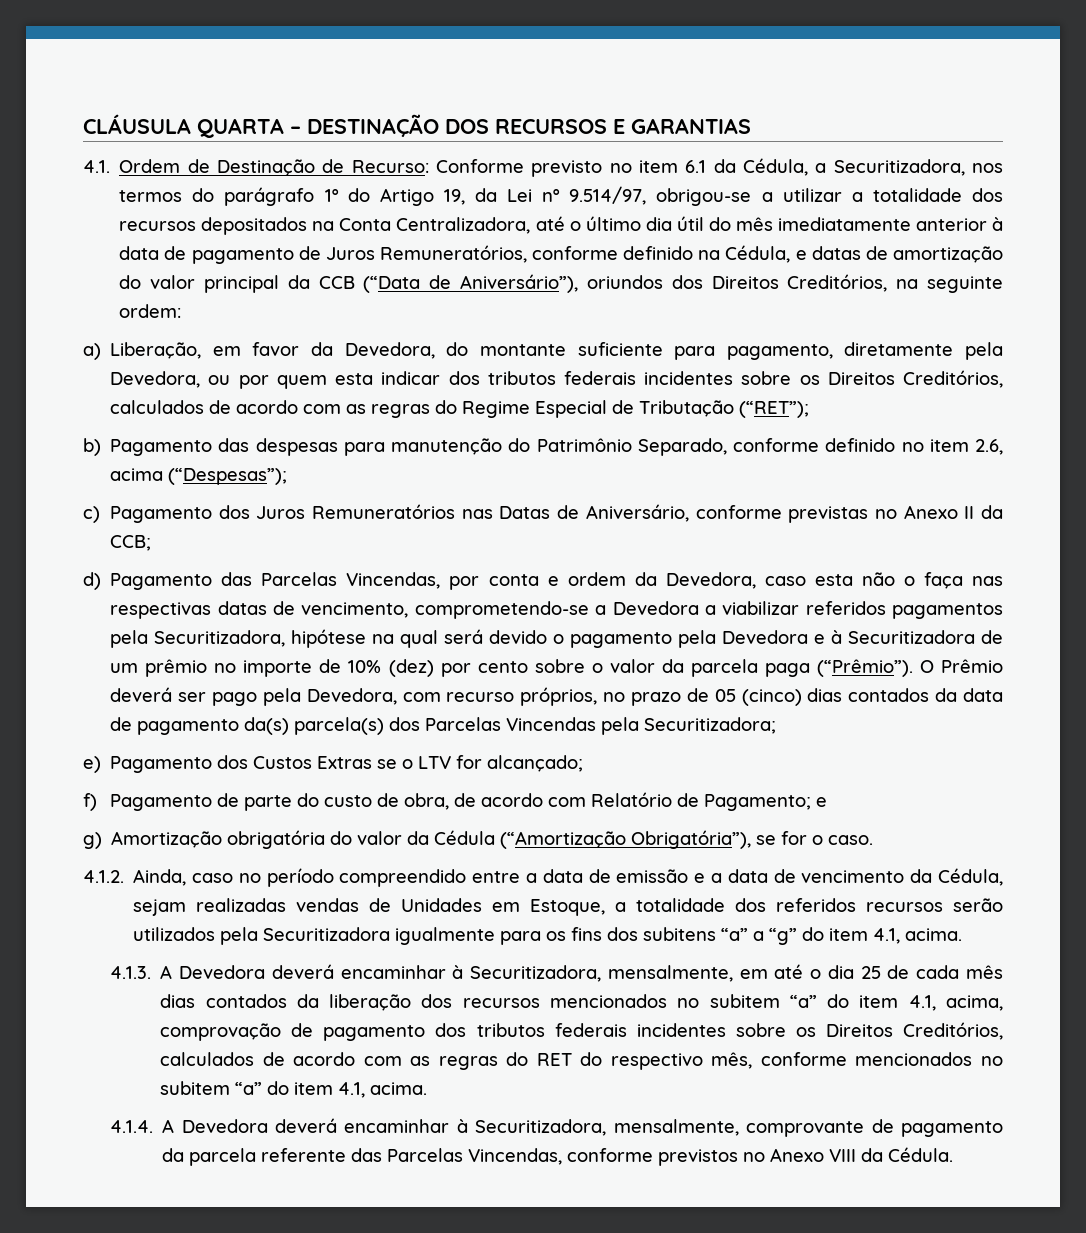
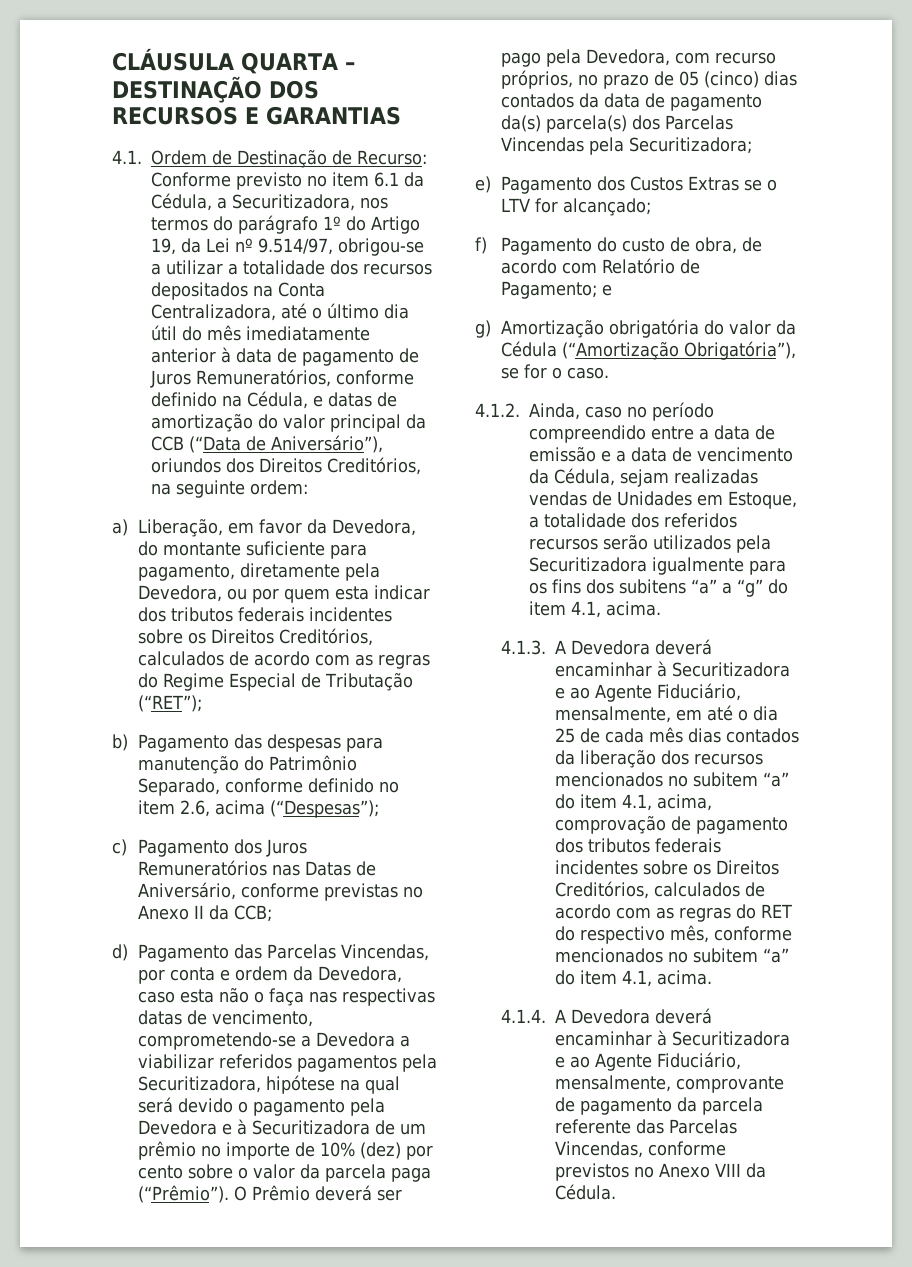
- f) Pagamento de parte do custo de obra, de acordo com Relatório de Pagamento; e
+ f) Pagamento do custo de obra, de acordo com Relatório de Pagamento; e
- 4.1.3. A Devedora deverá encaminhar à Securitizadora, mensalmente, em até o dia 25 de cada mês dias contados da liberação dos recursos mencionados no subitem “a” do item 4.1, acima, comprovação de pagamento dos tributos federais incidentes sobre os Direitos Creditórios, calculados de acordo com as regras do RET do respectivo mês, conforme mencionados no subitem “a” do item 4.1, acima.
+ 4.1.3. A Devedora deverá encaminhar à Securitizadora e ao Agente Fiduciário, mensalmente, em até o dia 25 de cada mês dias contados da liberação dos recursos mencionados no subitem “a” do item 4.1, acima, comprovação de pagamento dos tributos federais incidentes sobre os Direitos Creditórios, calculados de acordo com as regras do RET do respectivo mês, conforme mencionados no subitem “a” do item 4.1, acima.
- 4.1.4. A Devedora deverá encaminhar à Securitizadora, mensalmente, comprovante de pagamento da parcela referente das Parcelas Vincendas, conforme previstos no Anexo VIII da Cédula.
+ 4.1.4. A Devedora deverá encaminhar à Securitizadora e ao Agente Fiduciário, mensalmente, comprovante de pagamento da parcela referente das Parcelas Vincendas, conforme previstos no Anexo VIII da Cédula.

